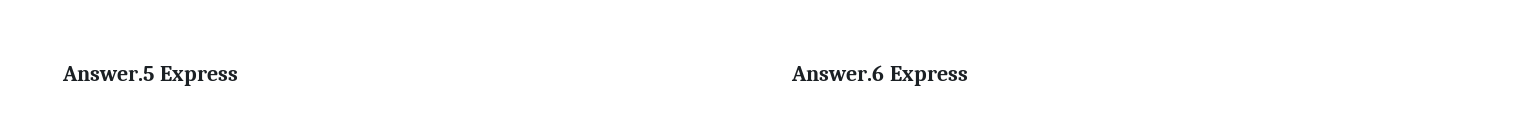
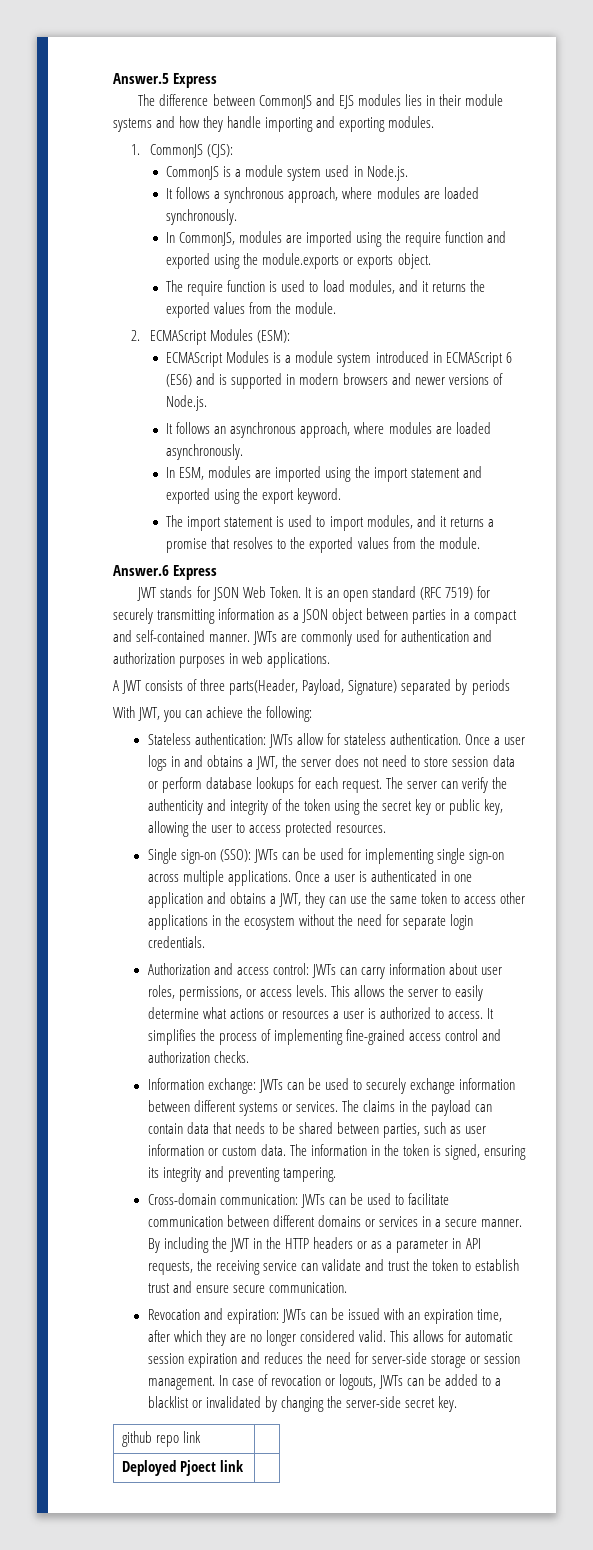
+ The difference between CommonJS and EJS modules lies in their module systems and how they handle importing and exporting modules.
+ 1. CommonJS (CJS):
+ CommonJS is a module system used in Node.js.
+ It follows a synchronous approach, where modules are loaded synchronously.
+ In CommonJS, modules are imported using the require function and exported using the module.exports or exports object.
+ The require function is used to load modules, and it returns the exported values from the module.
+ 2. ECMAScript Modules (ESM):
+ ECMAScript Modules is a module system introduced in ECMAScript 6 (ES6) and is supported in modern browsers and newer versions of Node.js.
+ It follows an asynchronous approach, where modules are loaded asynchronously.
+ In ESM, modules are imported using the import statement and exported using the export keyword.
+ The import statement is used to import modules, and it returns a promise that resolves to the exported values from the module.
  Answer.6 Express
+ JWT stands for JSON Web Token. It is an open standard (RFC 7519) for securely transmitting information as a JSON object between parties in a compact and self-contained manner. JWTs are commonly used for authentication and authorization purposes in web applications.
+ A JWT consists of three parts(Header, Payload, Signature) separated by periods
+ With JWT, you can achieve the following:
+ Stateless authentication: JWTs allow for stateless authentication. Once a user logs in and obtains a JWT, the server does not need to store session data or perform database lookups for each request. The server can verify the authenticity and integrity of the token using the secret key or public key, allowing the user to access protected resources.
+ Single sign-on (SSO): JWTs can be used for implementing single sign-on across multiple applications. Once a user is authenticated in one application and obtains a JWT, they can use the same token to access other applications in the ecosystem without the need for separate login credentials.
+ Authorization and access control: JWTs can carry information about user roles, permissions, or access levels. This allows the server to easily determine what actions or resources a user is authorized to access. It simplifies the process of implementing fine-grained access control and authorization checks.
+ Information exchange: JWTs can be used to securely exchange information between different systems or services. The claims in the payload can contain data that needs to be shared between parties, such as user information or custom data. The information in the token is signed, ensuring its integrity and preventing tampering.
+ Cross-domain communication: JWTs can be used to facilitate communication between different domains or services in a secure manner. By including the JWT in the HTTP headers or as a parameter in API requests, the receiving service can validate and trust the token to establish trust and ensure secure communication.
+ Revocation and expiration: JWTs can be issued with an expiration time, after which they are no longer considered valid. This allows for automatic session expiration and reduces the need for server-side storage or session management. In case of revocation or logouts, JWTs can be added to a blacklist or invalidated by changing the server-side secret key.
+ github repo link |
+ Deployed Pjoect link |

